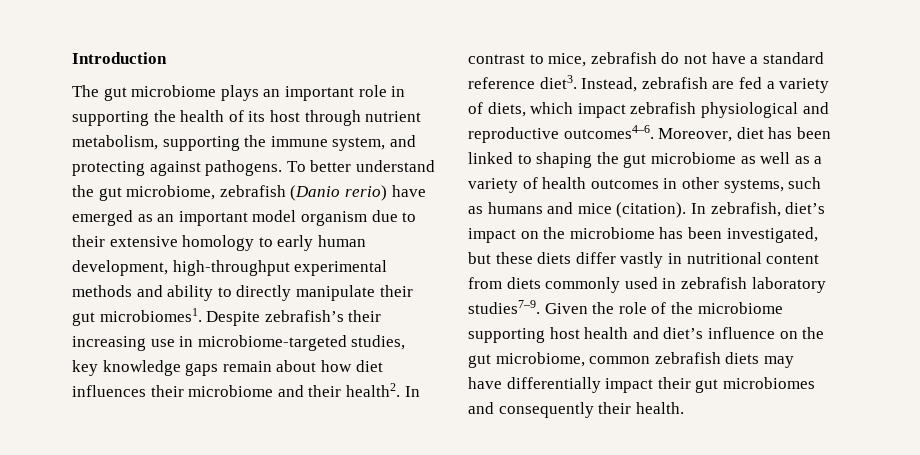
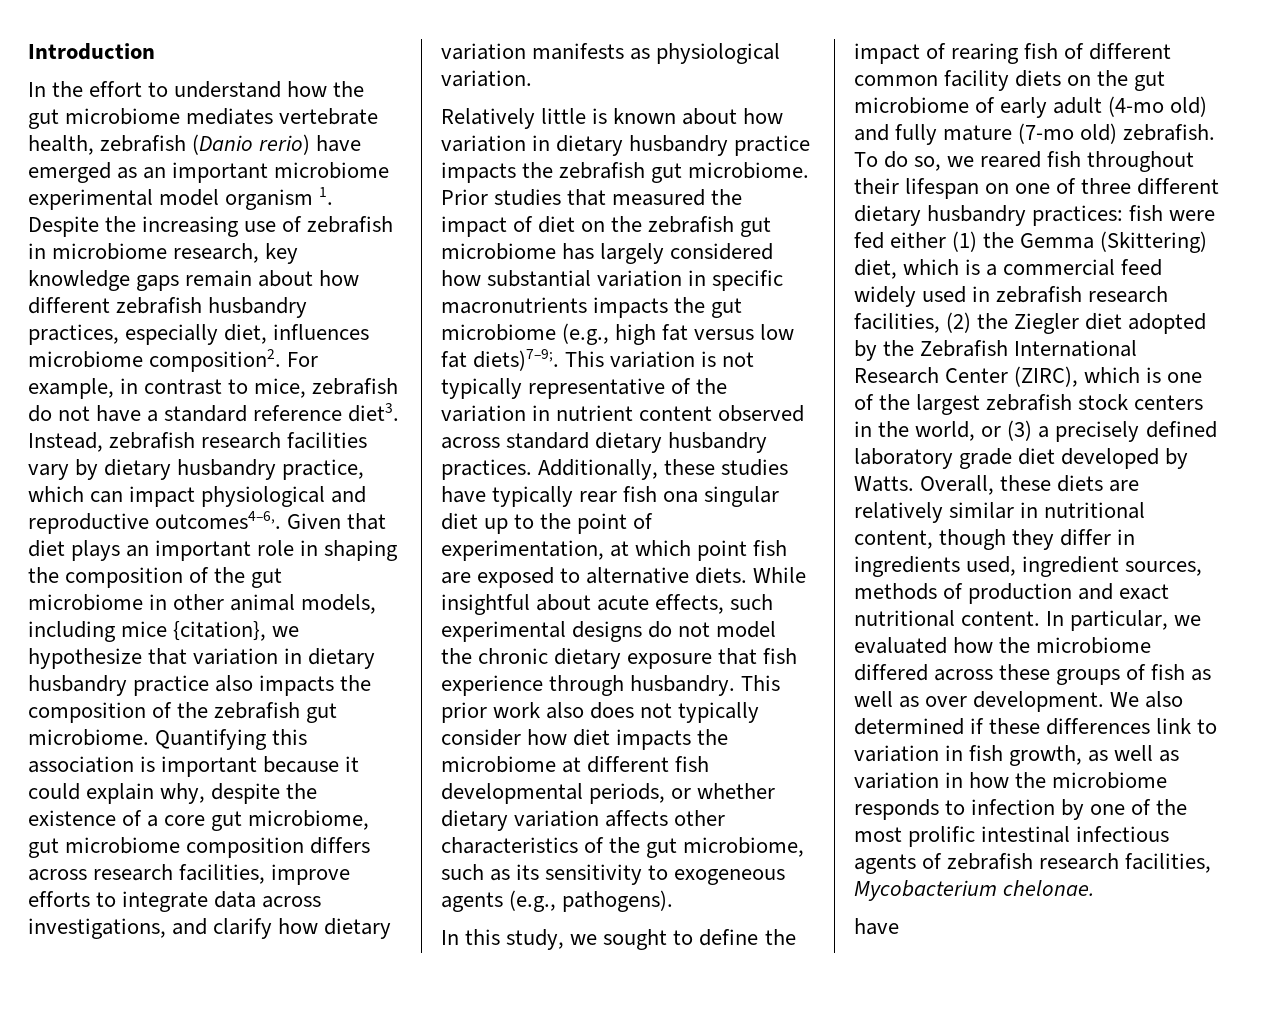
- The gut microbiome plays an important role in supporting the health of its host through nutrient metabolism, supporting the immune system, and protecting against pathogens. To better understand the gut microbiome, zebrafish (Danio rerio) have emerged as an important model organism due to their extensive homology to early human development, high-throughput experimental methods and ability to directly manipulate their gut microbiomes1. Despite zebrafish’s their increasing use in microbiome-targeted studies, key knowledge gaps remain about how diet influences their microbiome and their health2. In contrast to mice, zebrafish do not have a standard reference diet3.
+ In the effort to understand how the gut microbiome mediates vertebrate health, zebrafish (Danio rerio) have emerged as an important microbiome experimental model organism 1. Despite the increasing use of zebrafish in microbiome research, key knowledge gaps remain about how different zebrafish husbandry practices, especially diet, influences microbiome composition2. For example, in contrast to mice, zebrafish do not have a standard reference diet3.
- Instead, zebrafish are fed a variety of diets, which impact zebrafish physiological and reproductive outcomes4–6. Moreover, diet has been linked to shaping the gut microbiome as well as a variety of health outcomes in other systems, such as humans and mice (citation). In zebrafish, diet’s impact on the microbiome has been investigated, but these diets differ vastly in nutritional content from diets commonly used in zebrafish laboratory studies7–9. Given the role of the microbiome supporting host health and diet’s influence on the gut microbiome, common zebrafish diets may have differentially impact their gut microbiomes and consequently their health.
+ Instead, zebrafish research facilities vary by dietary husbandry practice, which can impact physiological and reproductive outcomes4–6,. Given that diet plays an important role in shaping the composition of the gut microbiome in other animal models, including mice {citation}, we hypothesize that variation in dietary husbandry practice also impacts the composition of the zebrafish gut microbiome. Quantifying this association is important because it could explain why, despite the existence of a core gut microbiome, gut microbiome composition differs across research facilities, improve efforts to integrate data across investigations, and clarify how dietary variation manifests as physiological variation.
+ Relatively little is known about how variation in dietary husbandry practice impacts the zebrafish gut microbiome. Prior studies that measured the impact of diet on the zebrafish gut microbiome has largely considered how substantial variation in specific macronutrients impacts the gut microbiome (e.g., high fat versus low fat diets)7–9;. This variation is not typically representative of the variation in nutrient content observed across standard dietary husbandry practices. Additionally, these studies have typically rear fish ona singular diet up to the point of experimentation, at which point fish are exposed to alternative diets. While insightful about acute effects, such experimental designs do not model the chronic dietary exposure that fish experience through husbandry. This prior work also does not typically consider how diet impacts the microbiome at different fish developmental periods, or whether dietary variation affects other characteristics of the gut microbiome, such as its sensitivity to exogeneous agents (e.g., pathogens).
+ In this study, we sought to define the impact of rearing fish of different common facility diets on the gut microbiome of early adult (4-mo old) and fully mature (7-mo old) zebrafish. To do so, we reared fish throughout their lifespan on one of three different dietary husbandry practices: fish were fed either (1) the Gemma (Skittering) diet, which is a commercial feed widely used in zebrafish research facilities, (2) the Ziegler diet adopted by the Zebrafish International Research Center (ZIRC), which is one of the largest zebrafish stock centers in the world, or (3) a precisely defined laboratory grade diet developed by Watts. Overall, these diets are relatively similar in nutritional content, though they differ in ingredients used, ingredient sources, methods of production and exact nutritional content. In particular, we evaluated how the microbiome differed across these groups of fish as well as over development. We also determined if these differences link to variation in fish growth, as well as variation in how the microbiome responds to infection by one of the most prolific intestinal infectious agents of zebrafish research facilities, Mycobacterium chelonae.
+ have

